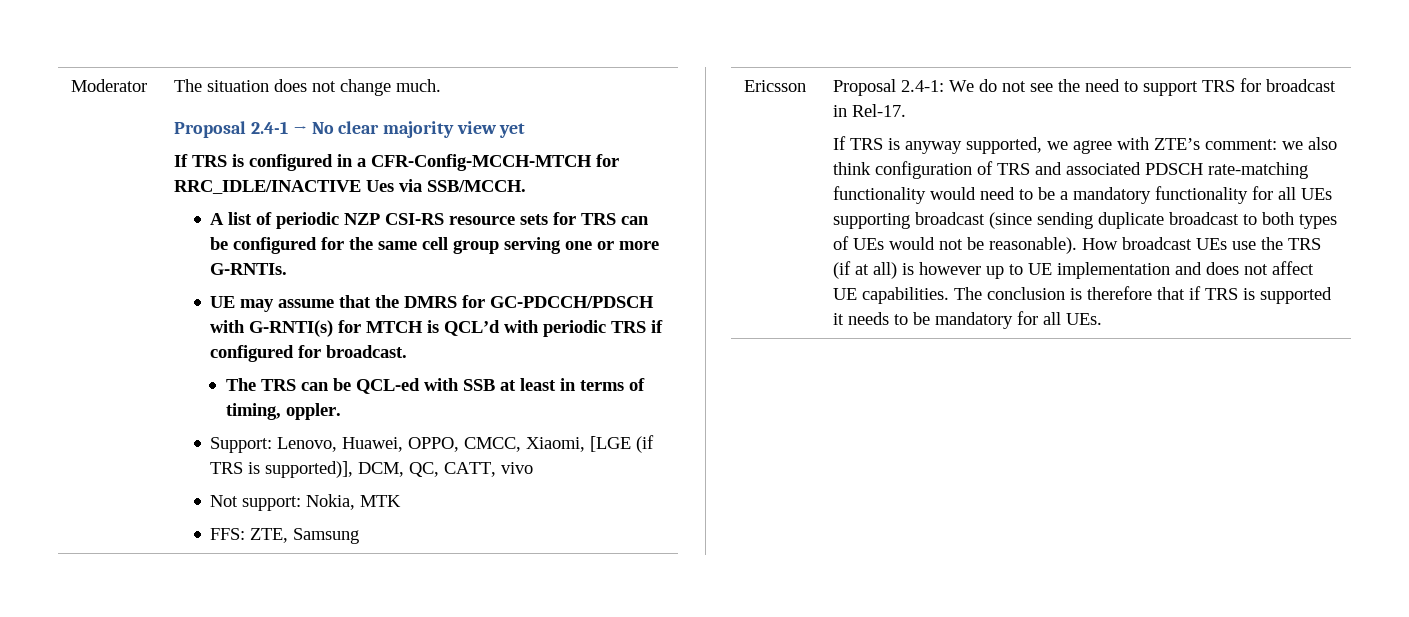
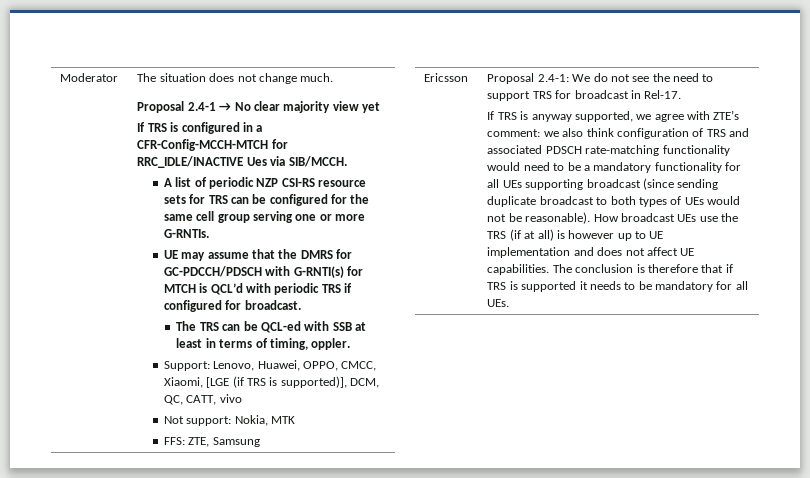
- If TRS is configured in a CFR-Config-MCCH-MTCH for RRC_IDLE/INACTIVE Ues via SSB/MCCH.
+ If TRS is configured in a CFR-Config-MCCH-MTCH for RRC_IDLE/INACTIVE Ues via SIB/MCCH.

